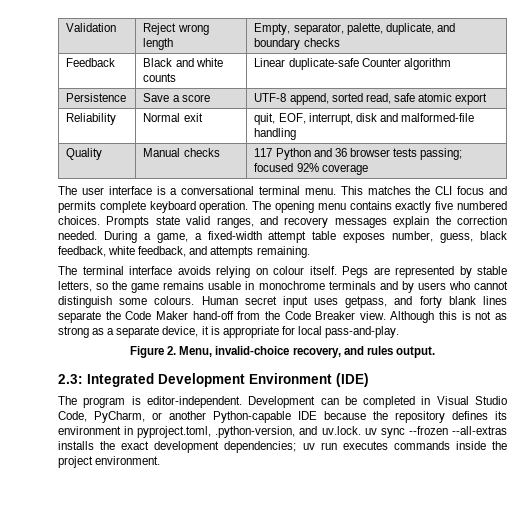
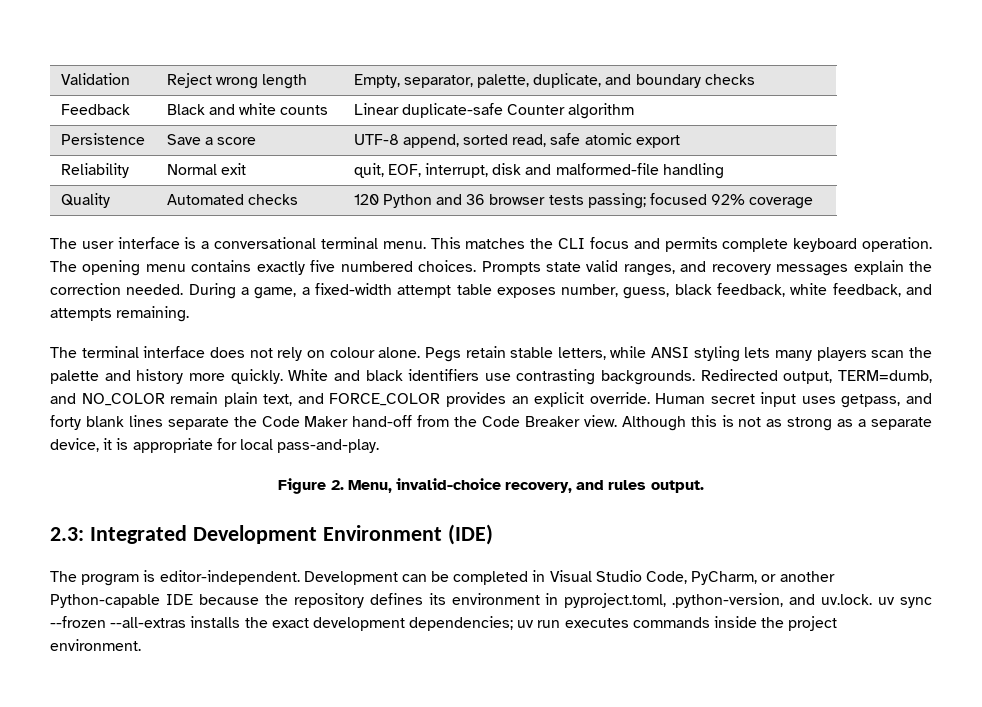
- Quality | Manual checks | 117 Python and 36 browser tests passing; focused 92% coverage
+ Quality | Automated checks | 120 Python and 36 browser tests passing; focused 92% coverage
- The terminal interface avoids relying on colour itself. Pegs are represented by stable letters, so the game remains usable in monochrome terminals and by users who cannot distinguish some colours.
+ The terminal interface does not rely on colour alone. Pegs retain stable letters, while ANSI styling lets many players scan the palette and history more quickly. White and black identifiers use contrasting backgrounds. Redirected output, TERM=dumb, and NO_COLOR remain plain text, and FORCE_COLOR provides an explicit override.

